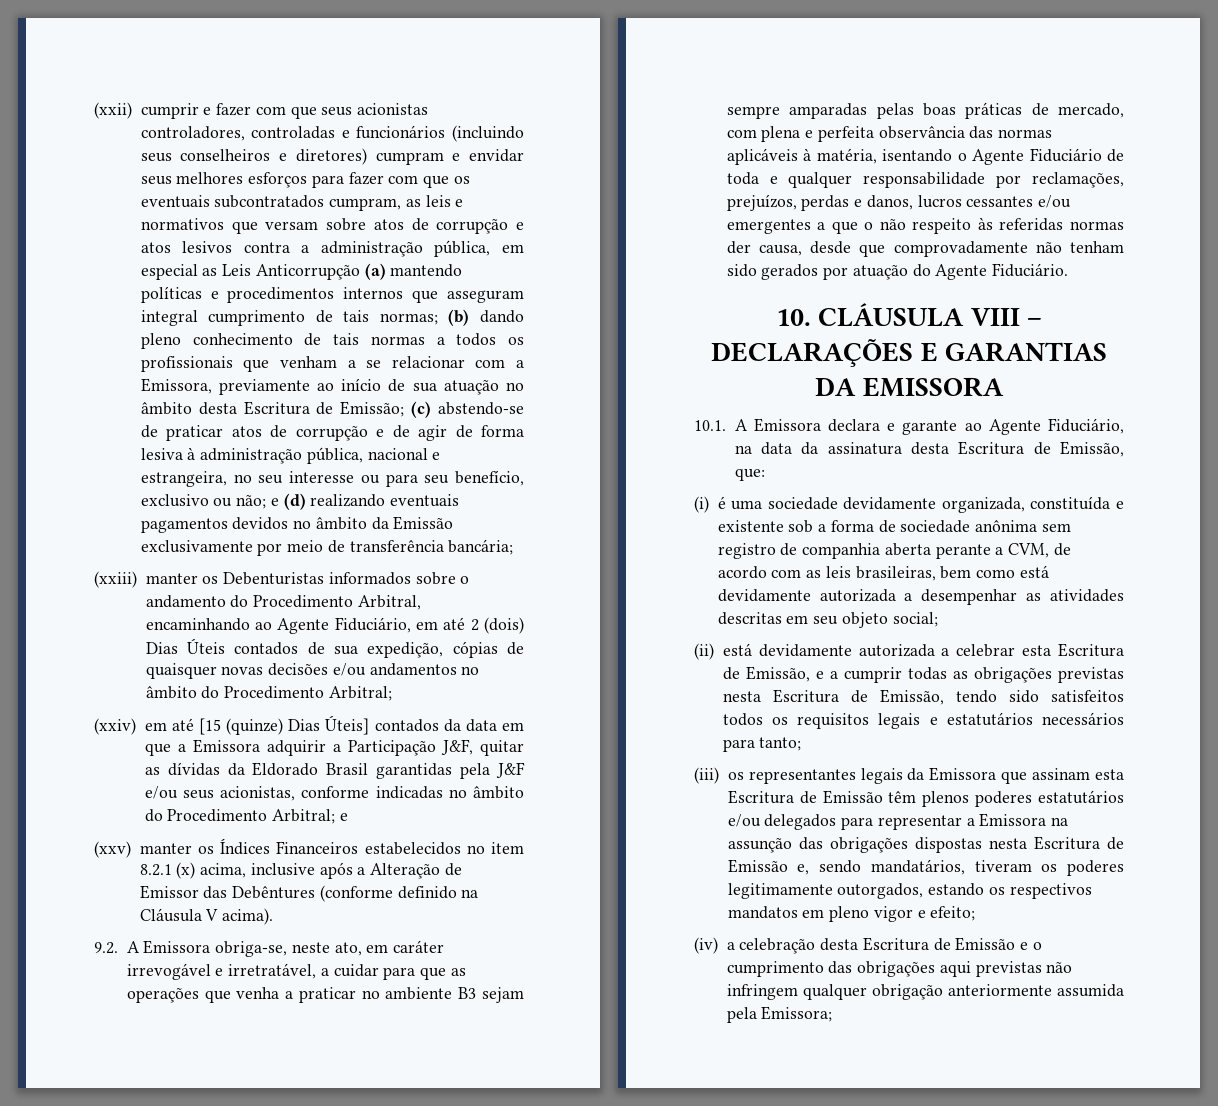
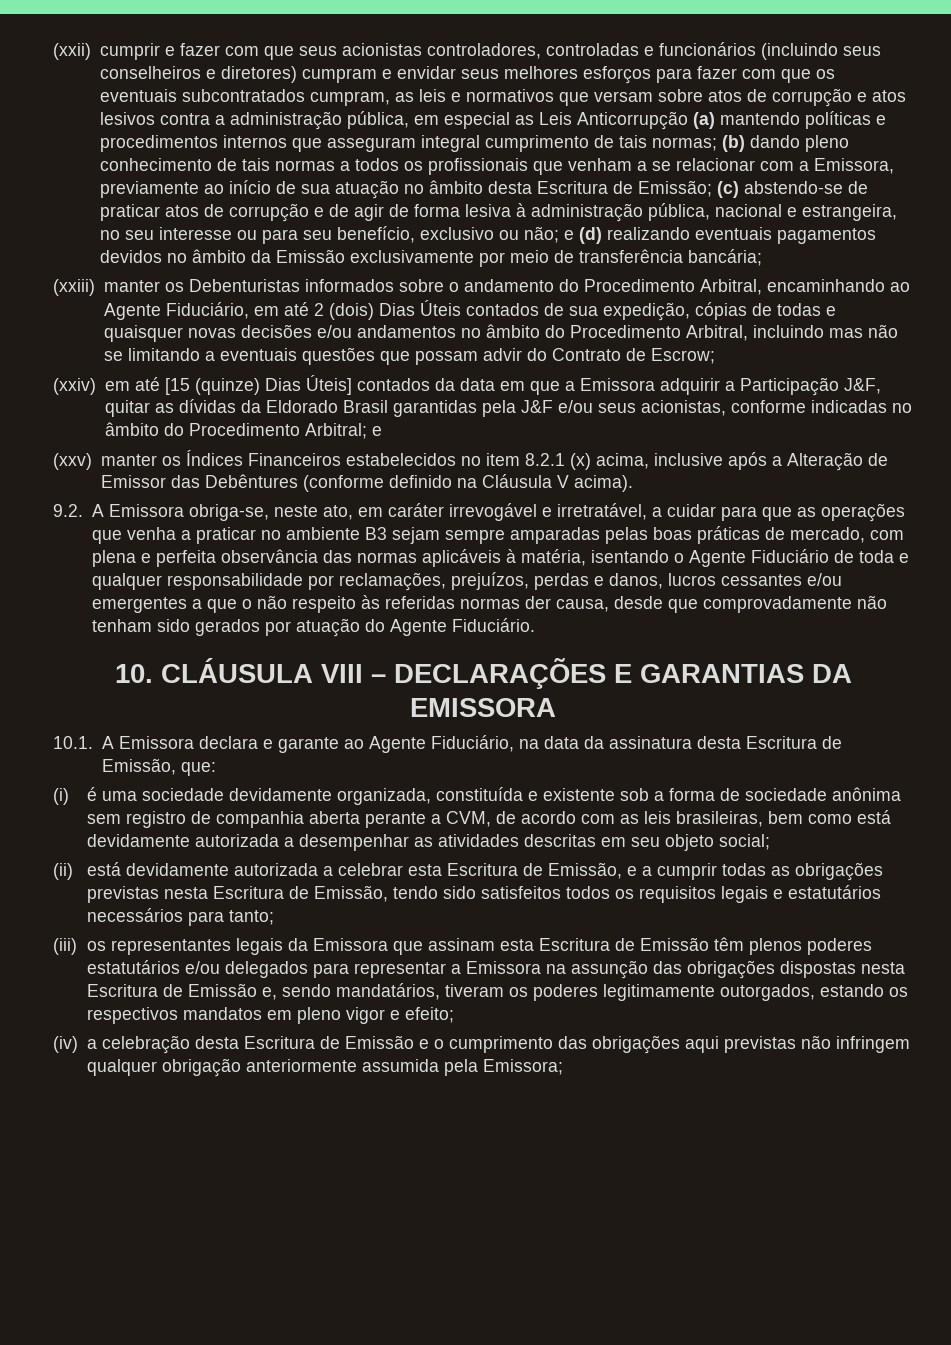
- (xxiii) manter os Debenturistas informados sobre o andamento do Procedimento Arbitral, encaminhando ao Agente Fiduciário, em até 2 (dois) Dias Úteis contados de sua expedição, cópias de quaisquer novas decisões e/ou andamentos no âmbito do Procedimento Arbitral;
+ (xxiii) manter os Debenturistas informados sobre o andamento do Procedimento Arbitral, encaminhando ao Agente Fiduciário, em até 2 (dois) Dias Úteis contados de sua expedição, cópias de todas e quaisquer novas decisões e/ou andamentos no âmbito do Procedimento Arbitral, incluindo mas não se limitando a eventuais questões que possam advir do Contrato de Escrow;

